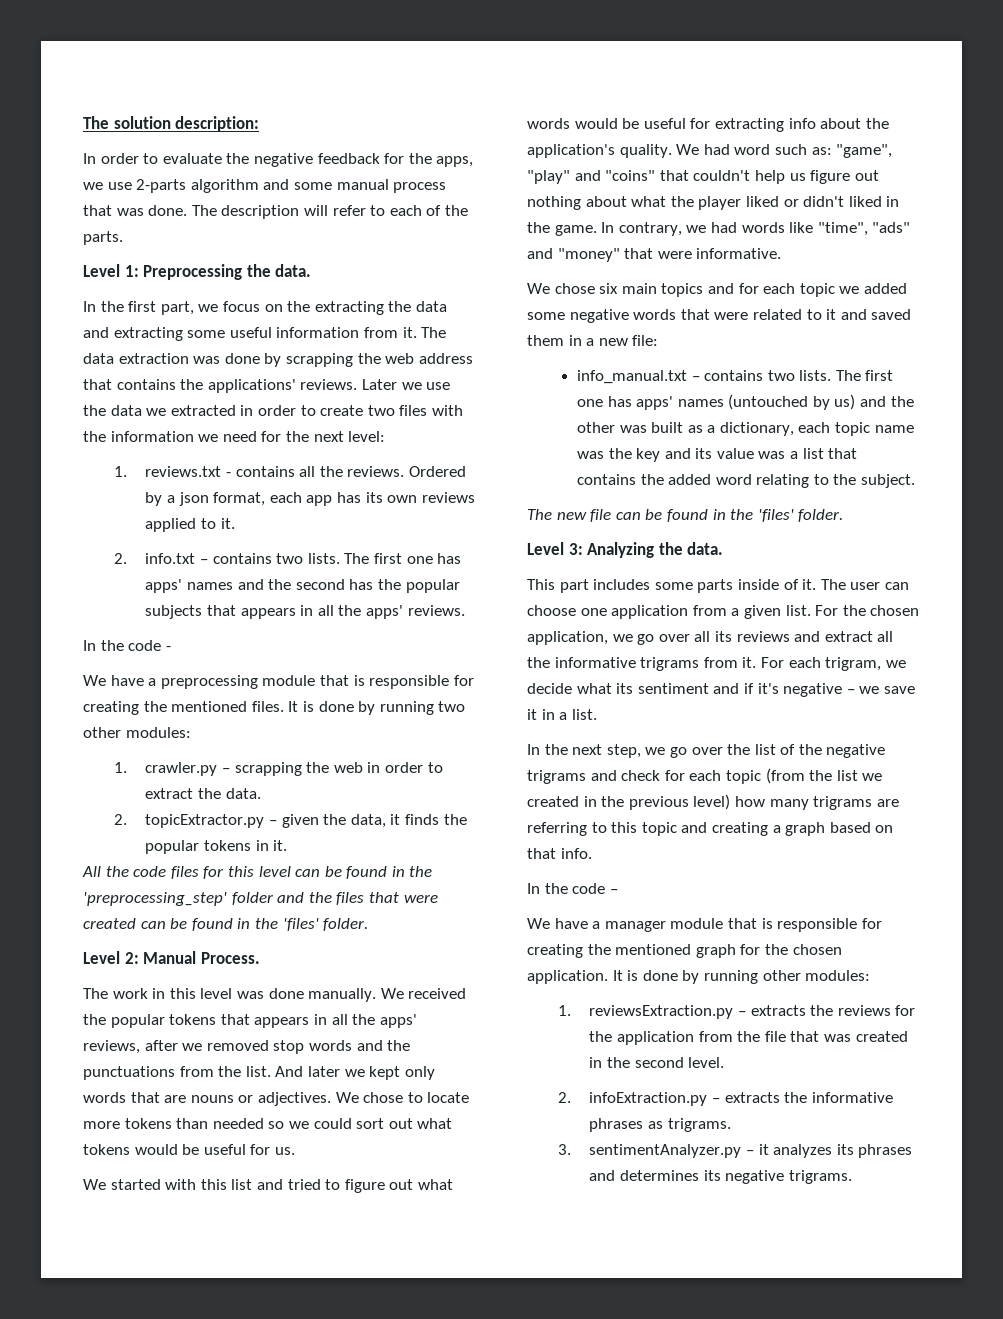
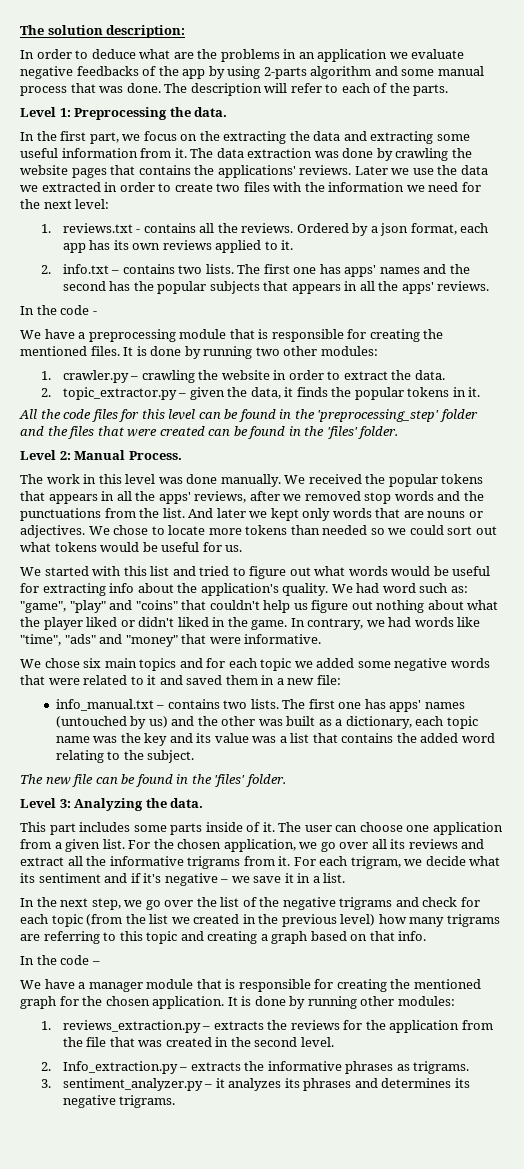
- In order to evaluate the negative feedback for the apps, we use 2-parts algorithm and some manual process that was done.
+ In order to deduce what are the problems in an application we evaluate negative feedbacks of the app by using 2-parts algorithm and some manual process that was done.
- The data extraction was done by scrapping the web address that contains the applications' reviews.
+ The data extraction was done by crawling the website pages that contains the applications' reviews.
- 1. crawler.py – scrapping the web in order to extract the data.
+ 1. crawler.py – crawling the website in order to extract the data.
- 2. topicExtractor.py – given the data, it finds the popular tokens in it.
+ 2. topic_extractor.py – given the data, it finds the popular tokens in it.
- 1. reviewsExtraction.py – extracts the reviews for the application from the file that was created in the second level.
+ 1. reviews_extraction.py – extracts the reviews for the application from the file that was created in the second level.
- 2. infoExtraction.py – extracts the informative phrases as trigrams.
+ 2. Info_extraction.py – extracts the informative phrases as trigrams.
- 3. sentimentAnalyzer.py – it analyzes its phrases and determines its negative trigrams.
+ 3. sentiment_analyzer.py – it analyzes its phrases and determines its negative trigrams.

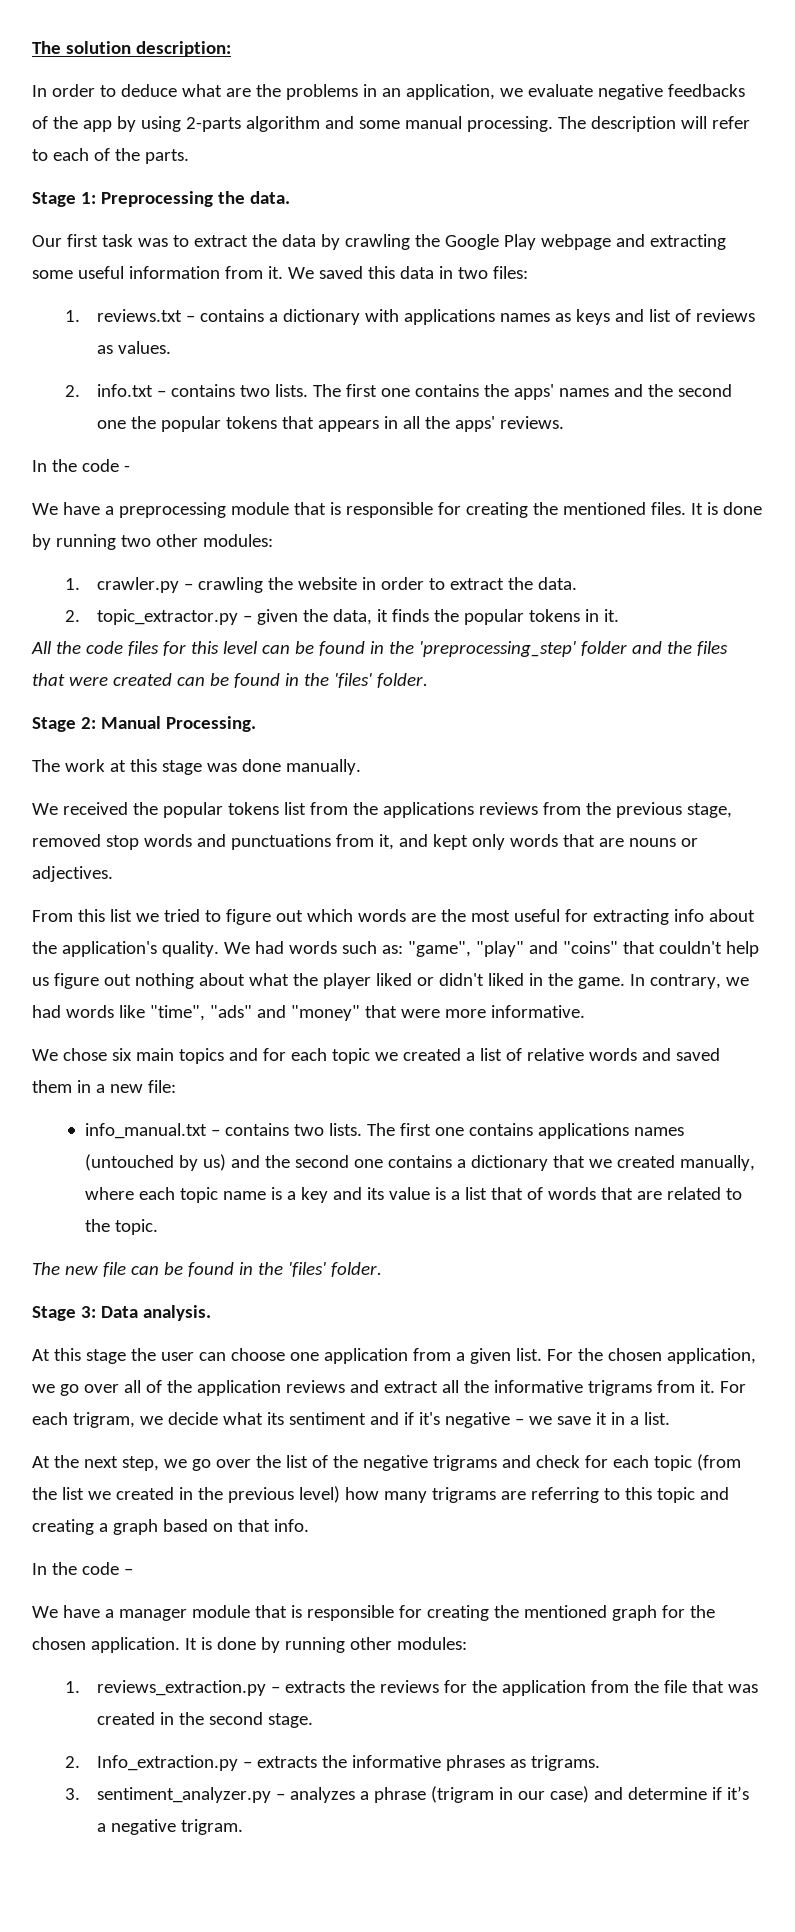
- In order to deduce what are the problems in an application we evaluate negative feedbacks of the app by using 2-parts algorithm and some manual process that was done.
+ In order to deduce what are the problems in an application, we evaluate negative feedbacks of the app by using 2-parts algorithm and some manual processing.
- Level 1: Preprocessing the data.
+ Stage 1: Preprocessing the data.
- In the first part, we focus on the extracting the data and extracting some useful information from it.
+ Our first task was to extract the data by crawling the Google Play webpage and extracting some useful information from it.
- The data extraction was done by crawling the website pages that contains the applications' reviews. Later we use the data we extracted in order to create two files with the information we need for the next level:
- 1. reviews.txt - contains all the reviews. Ordered by a json format, each app has its own reviews applied to it.
+ We saved this data in two files:
+ 1. reviews.txt – contains a dictionary with applications names as keys and list of reviews as values.
- The first one has apps' names and the second has the popular subjects that appears in all the apps' reviews.
+ The first one contains the apps' names and the second one the popular tokens that appears in all the apps' reviews.
- Level 2: Manual Process.
+ Stage 2: Manual Processing.
- The work in this level was done manually. We received the popular tokens that appears in all the apps' reviews, after we removed stop words and the punctuations from the list. And later we kept only words that are nouns or adjectives. We chose to locate more tokens than needed so we could sort out what tokens would be useful for us.
- We started with this list and tried to figure out what words would be useful for extracting info about the application's quality.
+ The work at this stage was done manually.
+ We received the popular tokens list from the applications reviews from the previous stage, removed stop words and punctuations from it, and kept only words that are nouns or adjectives.
+ From this list we tried to figure out which words are the most useful for extracting info about the application's quality.
- We had word such as: "game", "play" and "coins" that couldn't help us figure out nothing about what the player liked or didn't liked in the game.
+ We had words such as: "game", "play" and "coins" that couldn't help us figure out nothing about what the player liked or didn't liked in the game.
- In contrary, we had words like "time", "ads" and "money" that were informative.
+ In contrary, we had words like "time", "ads" and "money" that were more informative.
- We chose six main topics and for each topic we added some negative words that were related to it and saved them in a new file:
+ We chose six main topics and for each topic we created a list of relative words and saved them in a new file:
- The first one has apps' names (untouched by us) and the other was built as a dictionary, each topic name was the key and its value was a list that contains the added word relating to the subject.
+ The first one contains applications names (untouched by us) and the second one contains a dictionary that we created manually, where each topic name is a key and its value is a list that of words that are related to the topic.
- Level 3: Analyzing the data.
- This part includes some parts inside of it. The user can choose one application from a given list.
+ Stage 3: Data analysis.
+ At this stage the user can choose one application from a given list.
- For the chosen application, we go over all its reviews and extract all the informative trigrams from it.
+ For the chosen application, we go over all of the application reviews and extract all the informative trigrams from it.
- In the next step, we go over the list of the negative trigrams and check for each topic (from the list we created in the previous level) how many trigrams are referring to this topic and creating a graph based on that info.
+ At the next step, we go over the list of the negative trigrams and check for each topic (from the list we created in the previous level) how many trigrams are referring to this topic and creating a graph based on that info.
- 1. reviews_extraction.py – extracts the reviews for the application from the file that was created in the second level.
+ 1. reviews_extraction.py – extracts the reviews for the application from the file that was created in the second stage.
- 3. sentiment_analyzer.py – it analyzes its phrases and determines its negative trigrams.
+ 3. sentiment_analyzer.py – analyzes a phrase (trigram in our case) and determine if it’s a negative trigram.

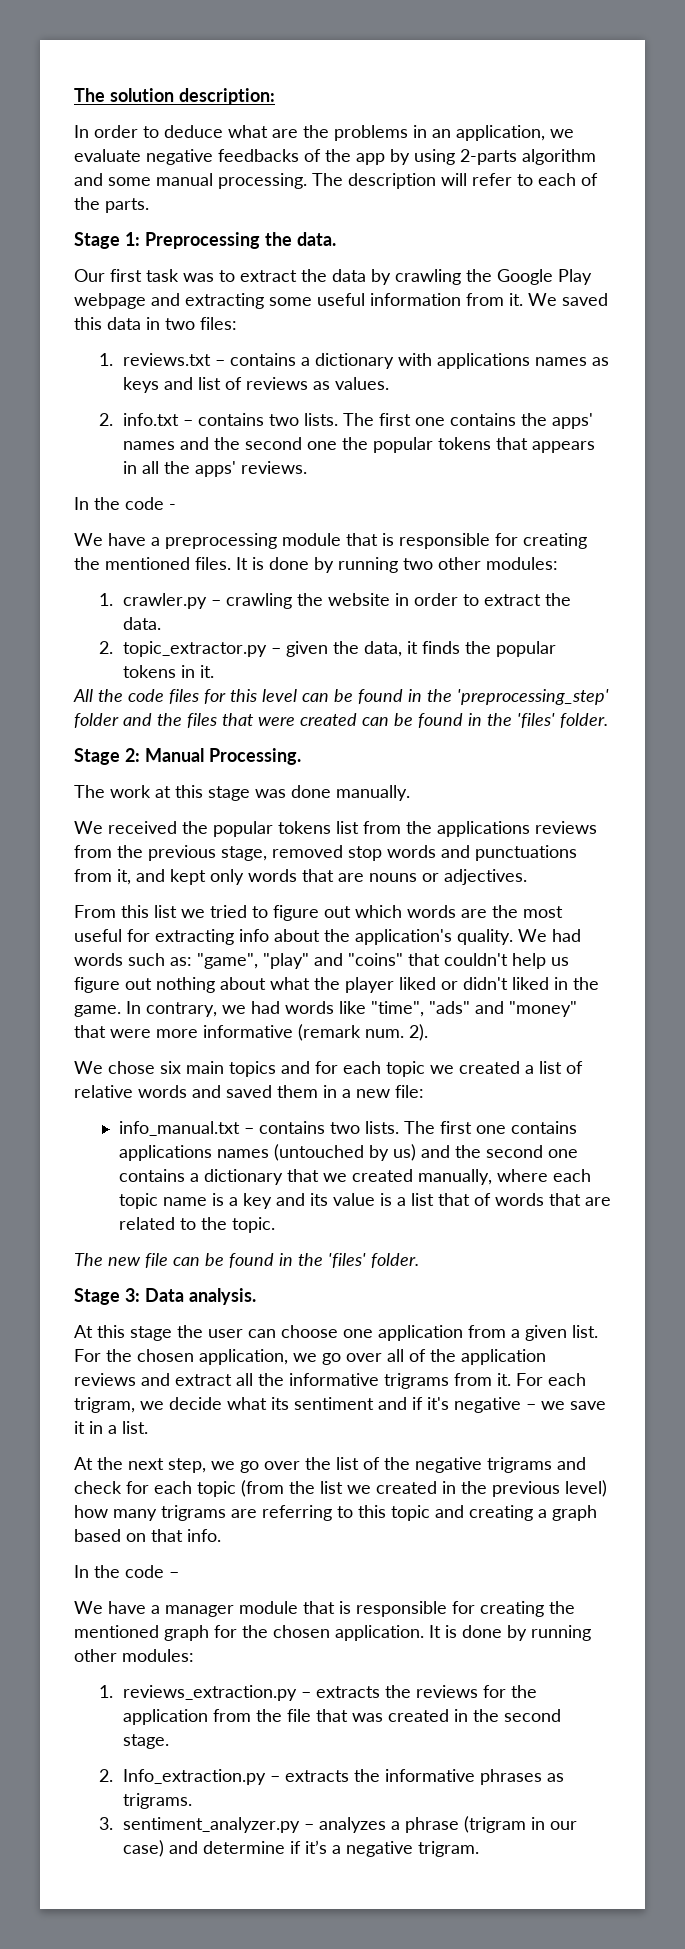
- In contrary, we had words like "time", "ads" and "money" that were more informative.
+ In contrary, we had words like "time", "ads" and "money" that were more informative (remark num. 2).

